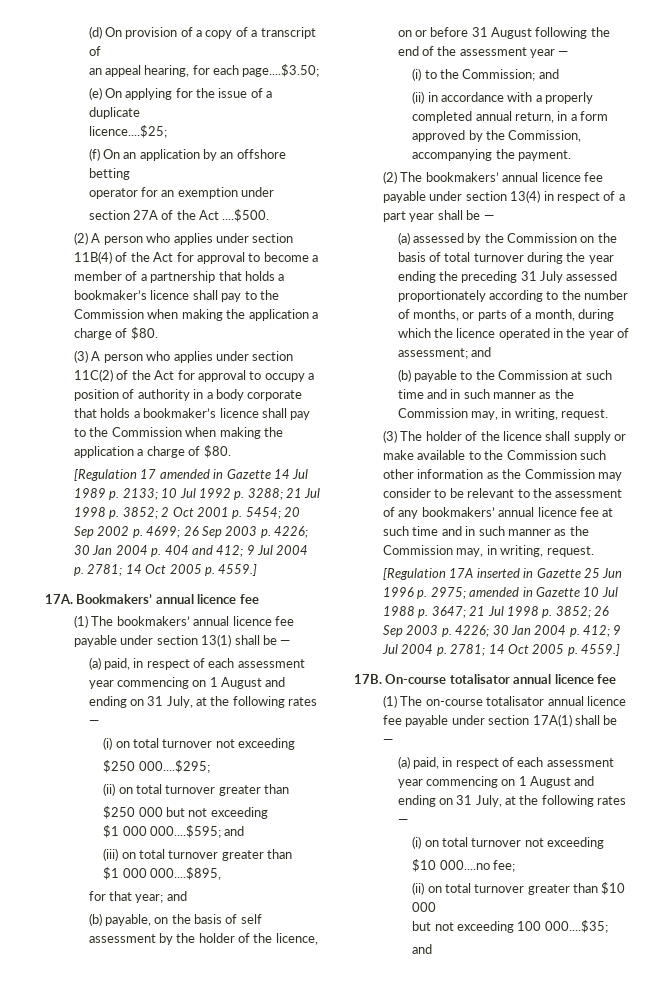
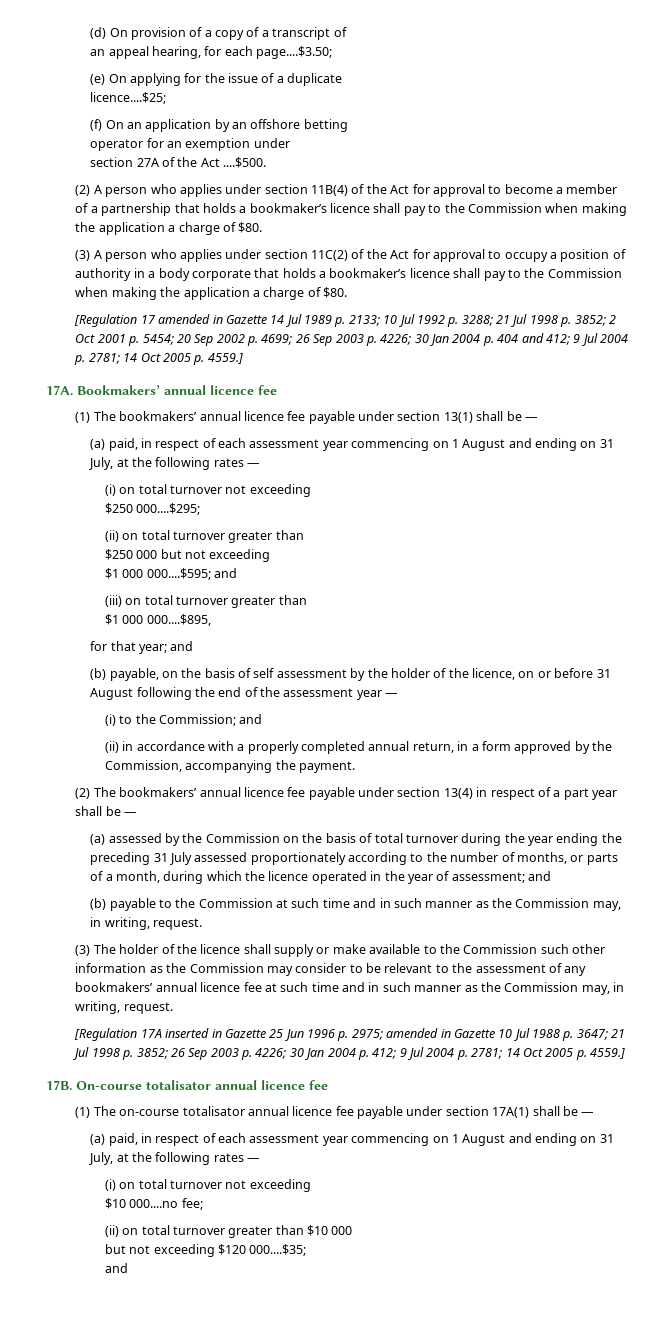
- but not exceeding 100 000....$35;
+ but not exceeding $120 000....$35;

